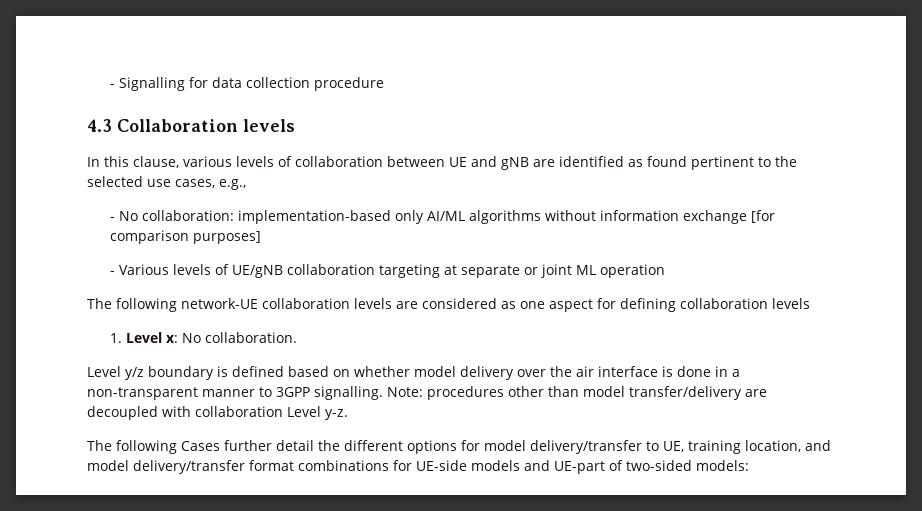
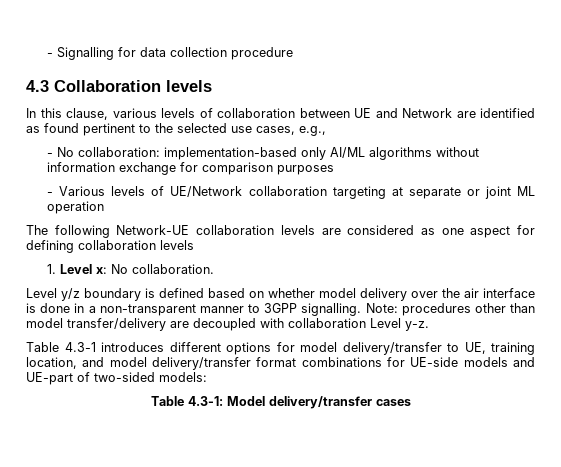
- In this clause, various levels of collaboration between UE and gNB are identified as found pertinent to the selected use cases, e.g.,
+ In this clause, various levels of collaboration between UE and Network are identified as found pertinent to the selected use cases, e.g.,
- - No collaboration: implementation-based only AI/ML algorithms without information exchange [for comparison purposes]
+ - No collaboration: implementation-based only AI/ML algorithms without information exchange for comparison purposes
- - Various levels of UE/gNB collaboration targeting at separate or joint ML operation
+ - Various levels of UE/Network collaboration targeting at separate or joint ML operation
- The following network-UE collaboration levels are considered as one aspect for defining collaboration levels
+ The following Network-UE collaboration levels are considered as one aspect for defining collaboration levels
- The following Cases further detail the different options for model delivery/transfer to UE, training location, and model delivery/transfer format combinations for UE-side models and UE-part of two-sided models:
+ Table 4.3-1 introduces different options for model delivery/transfer to UE, training location, and model delivery/transfer format combinations for UE-side models and UE-part of two-sided models:
+ Table 4.3-1: Model delivery/transfer cases

